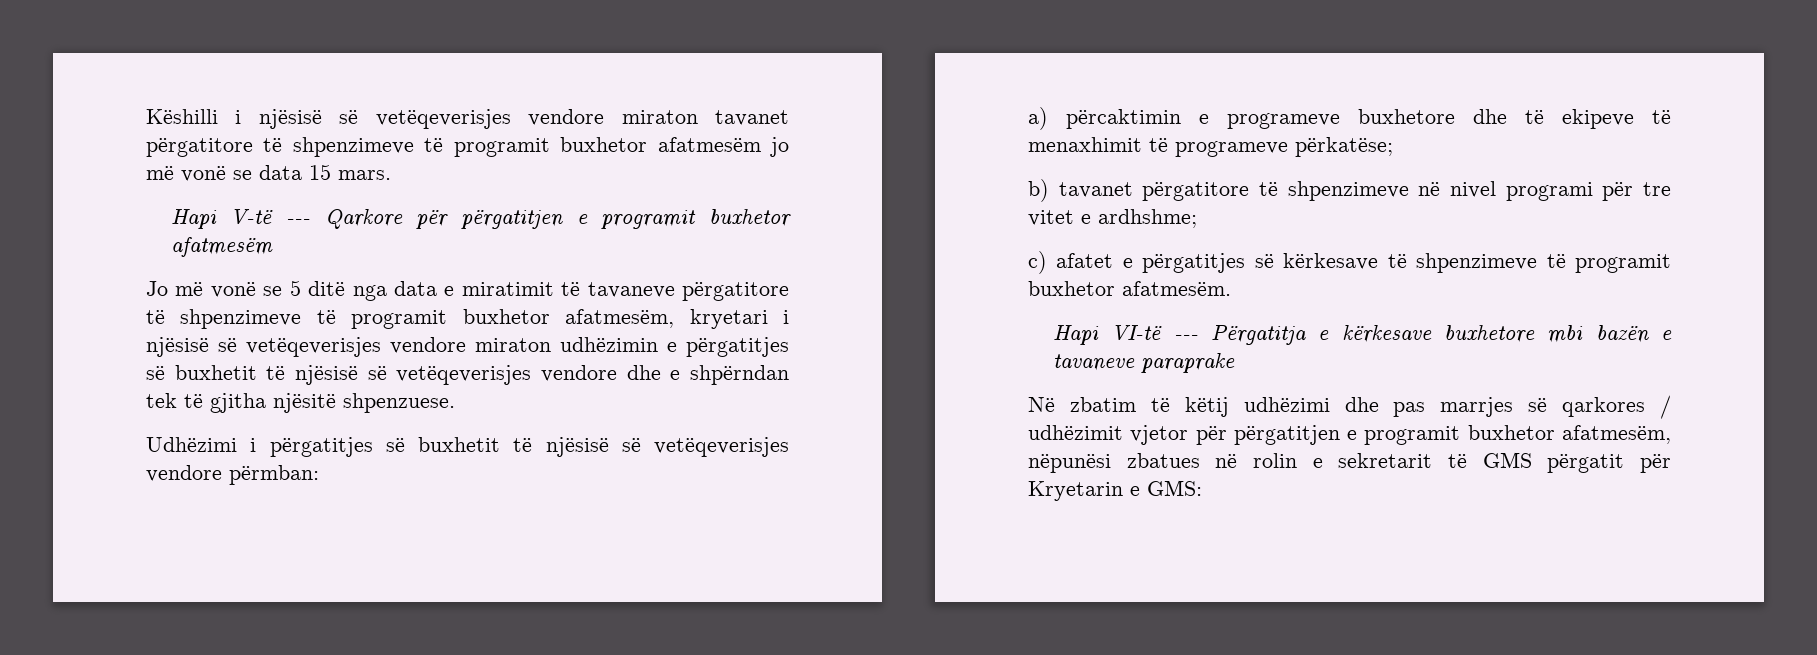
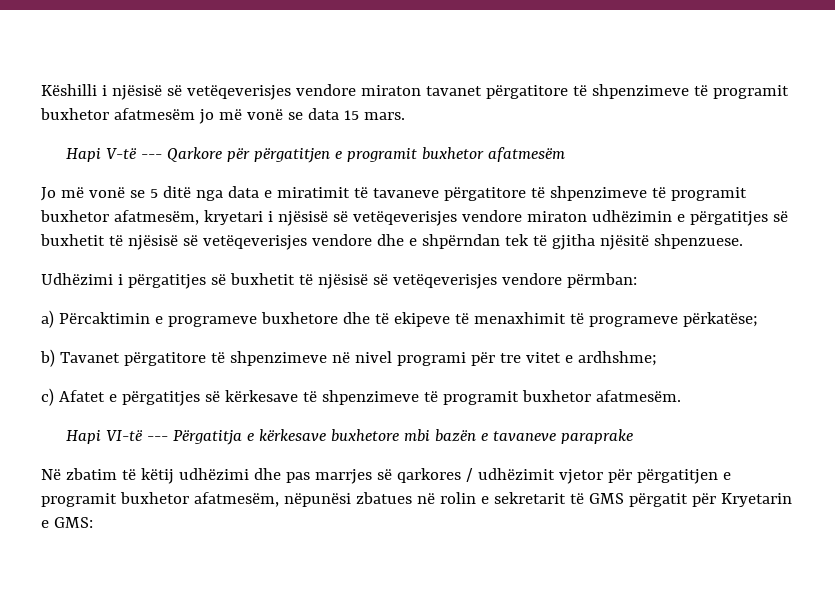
- a) përcaktimin e programeve buxhetore dhe të ekipeve të menaxhimit të programeve përkatëse;
+ a) Përcaktimin e programeve buxhetore dhe të ekipeve të menaxhimit të programeve përkatëse;
- b) tavanet përgatitore të shpenzimeve në nivel programi për tre vitet e ardhshme;
+ b) Tavanet përgatitore të shpenzimeve në nivel programi për tre vitet e ardhshme;
- c) afatet e përgatitjes së kërkesave të shpenzimeve të programit buxhetor afatmesëm.
+ c) Afatet e përgatitjes së kërkesave të shpenzimeve të programit buxhetor afatmesëm.

